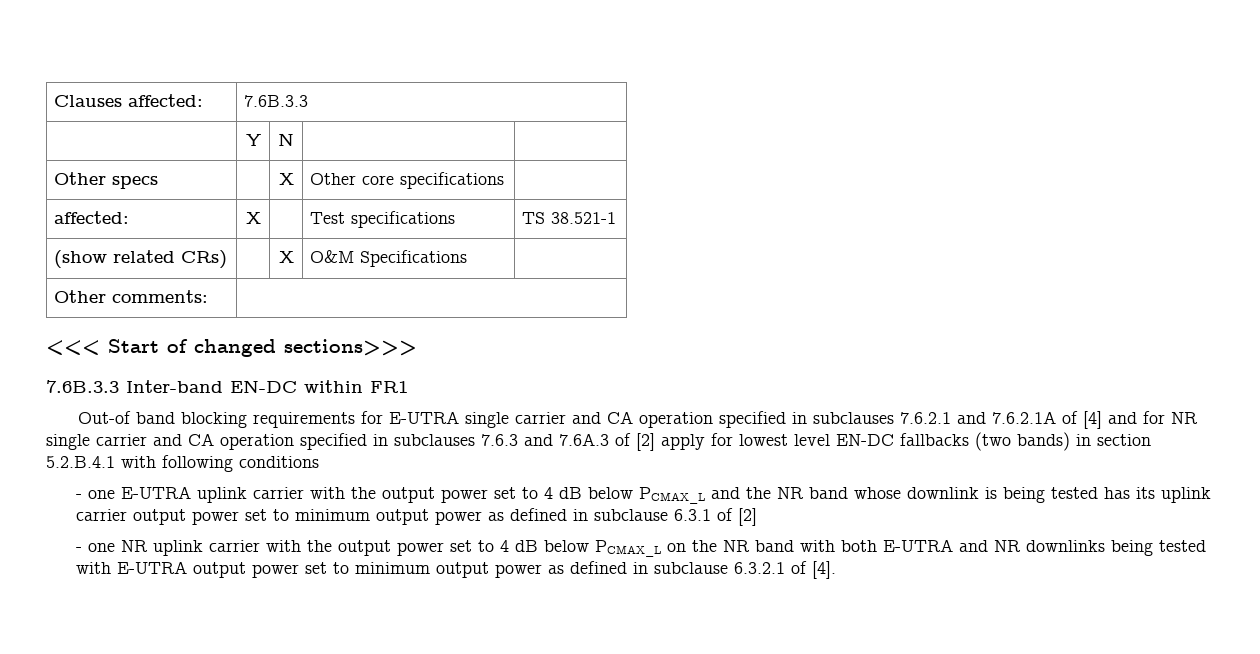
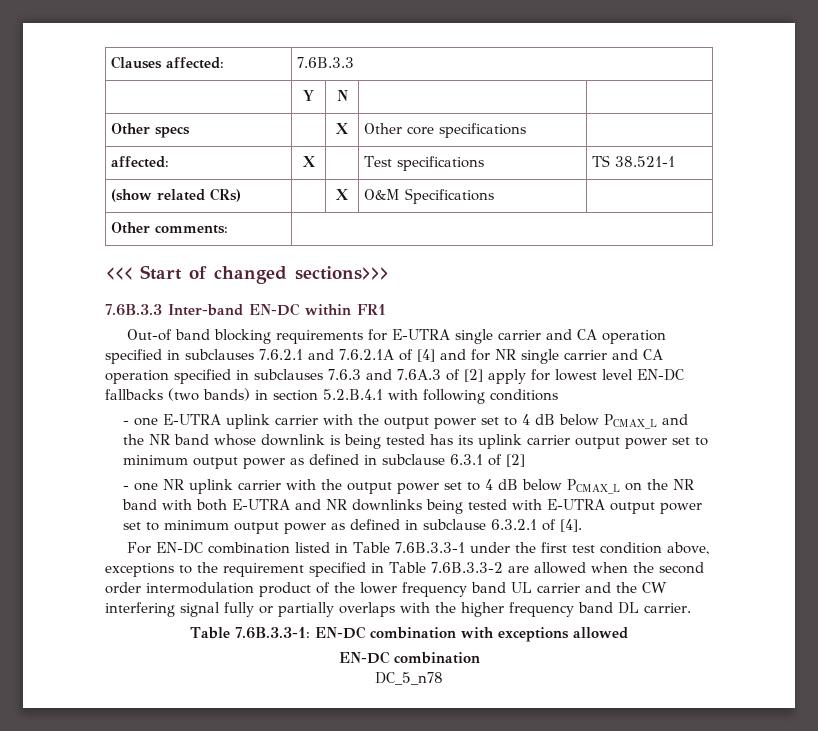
+ For EN-DC combination listed in Table 7.6B.3.3-1 under the first test condition above, exceptions to the requirement specified in Table 7.6B.3.3-2 are allowed when the second order intermodulation product of the lower frequency band UL carrier and the CW interfering signal fully or partially overlaps with the higher frequency band DL carrier.
+ Table 7.6B.3.3-1: EN-DC combination with exceptions allowed
+ EN-DC combination
+ DC_5_n78

